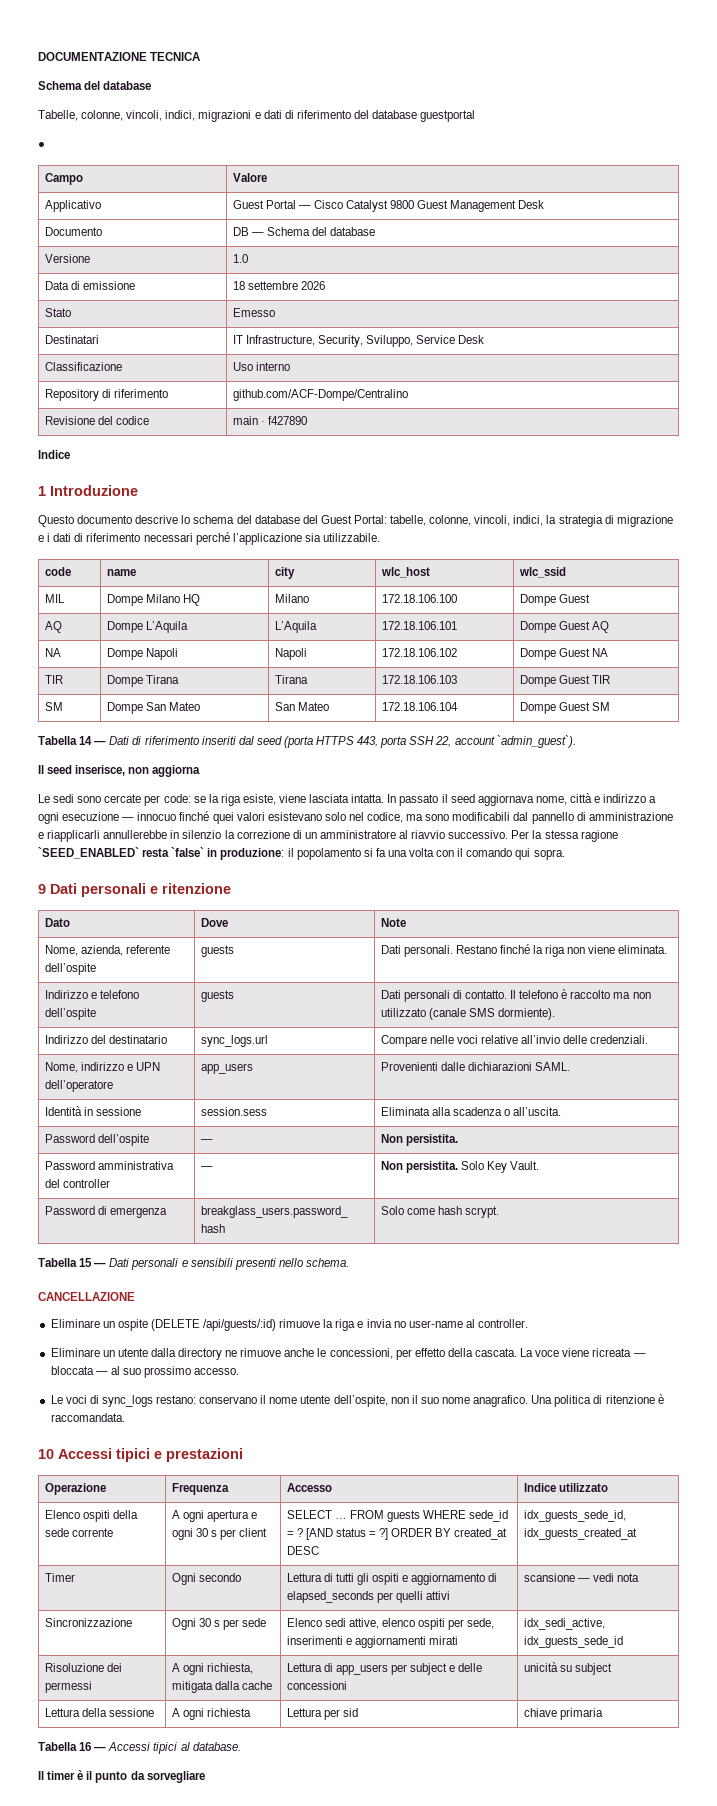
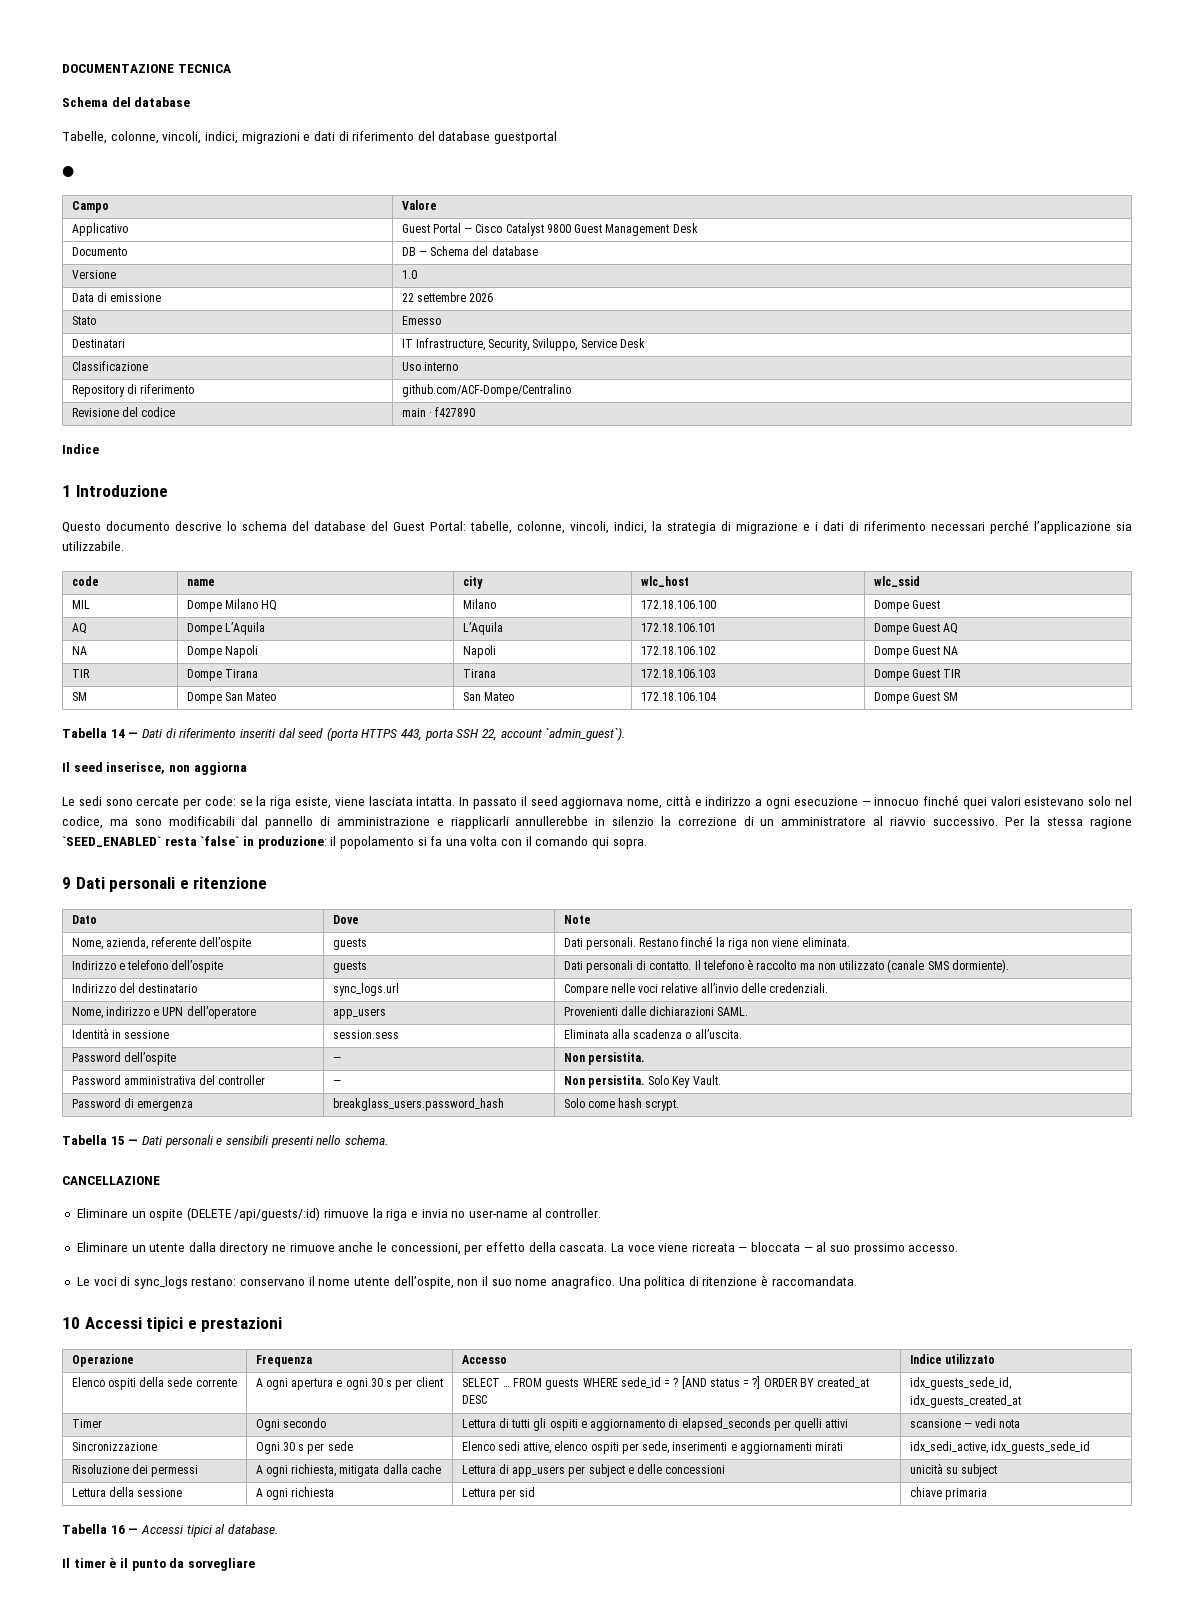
- Data di emissione | 18 settembre 2026
+ Data di emissione | 22 settembre 2026

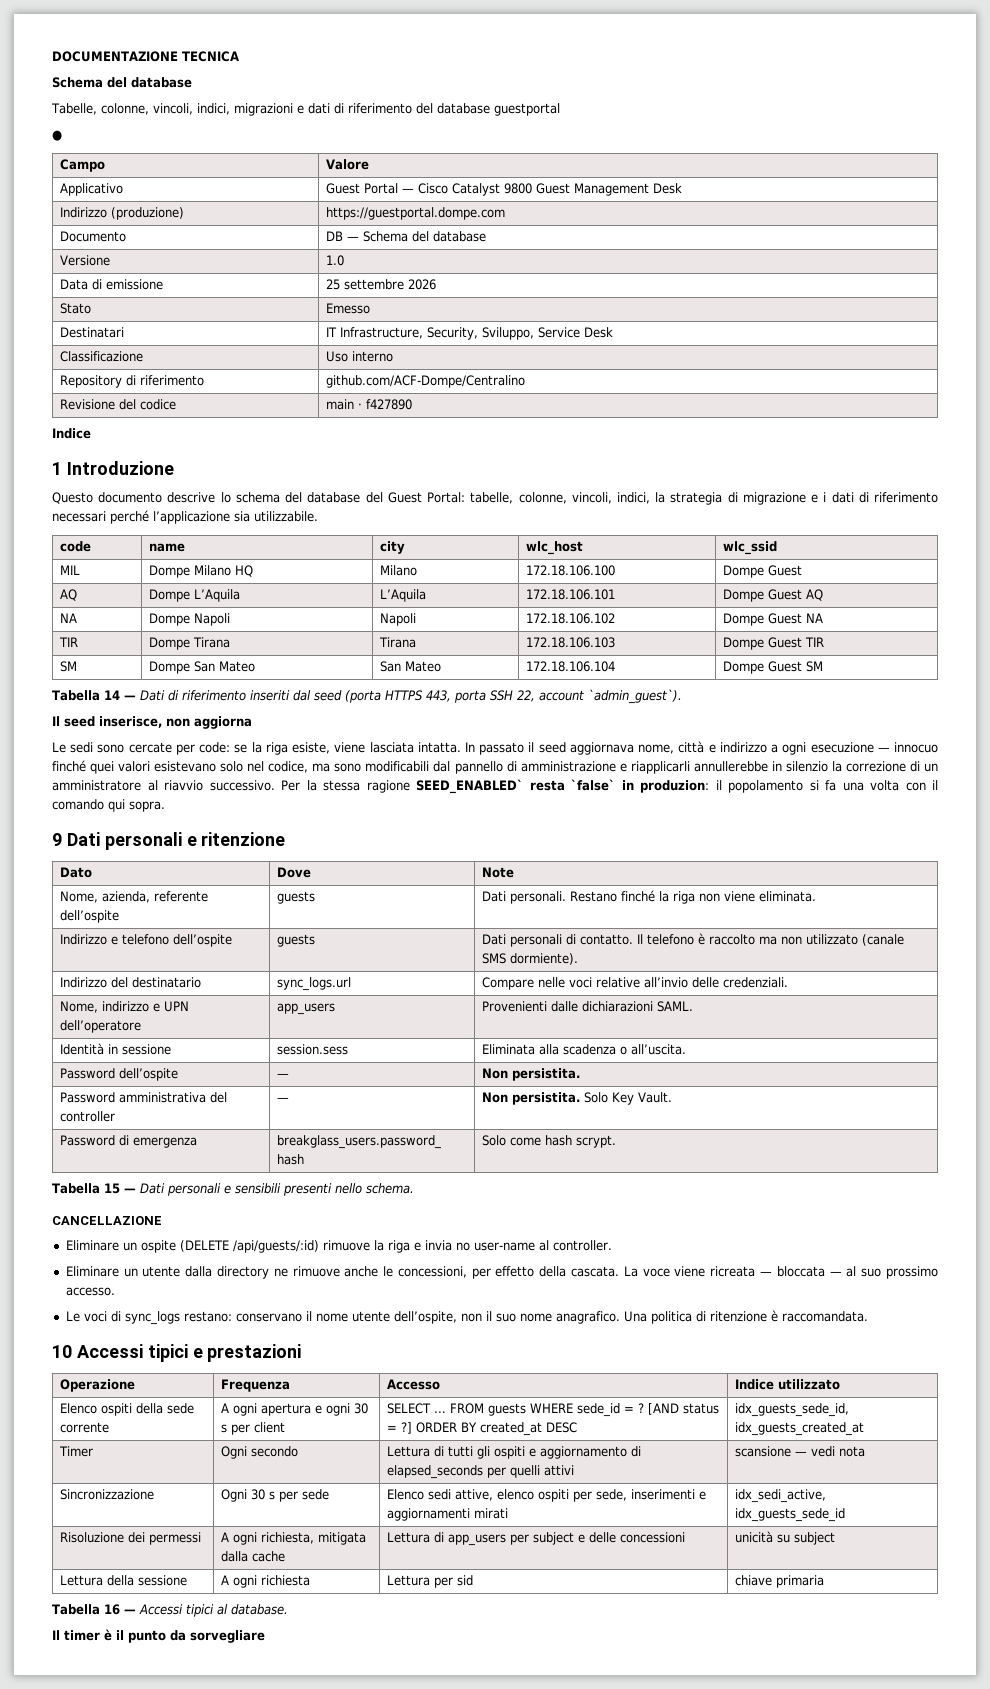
+ Indirizzo (produzione) | https://guestportal.dompe.com
- Data di emissione | 22 settembre 2026
+ Data di emissione | 25 settembre 2026
- Per la stessa ragione `SEED_ENABLED` resta `false` in produzione: il popolamento si fa una volta con il comando qui sopra.
+ Per la stessa ragione SEED_ENABLED` resta `false` in produzion: il popolamento si fa una volta con il comando qui sopra.

